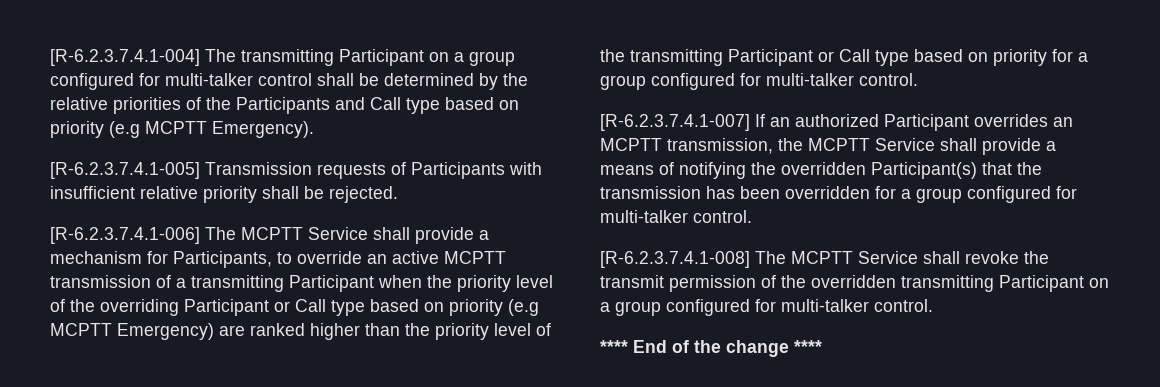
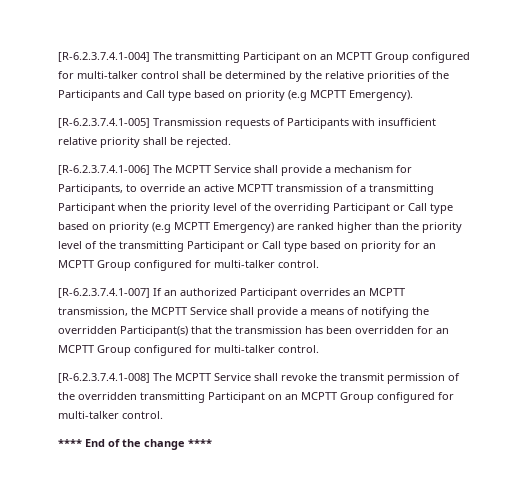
- [R-6.2.3.7.4.1-004] The transmitting Participant on a group configured for multi-talker control shall be determined by the relative priorities of the Participants and Call type based on priority (e.g MCPTT Emergency).
+ [R-6.2.3.7.4.1-004] The transmitting Participant on an MCPTT Group configured for multi-talker control shall be determined by the relative priorities of the Participants and Call type based on priority (e.g MCPTT Emergency).
- [R-6.2.3.7.4.1-006] The MCPTT Service shall provide a mechanism for Participants, to override an active MCPTT transmission of a transmitting Participant when the priority level of the overriding Participant or Call type based on priority (e.g MCPTT Emergency) are ranked higher than the priority level of the transmitting Participant or Call type based on priority for a group configured for multi-talker control.
+ [R-6.2.3.7.4.1-006] The MCPTT Service shall provide a mechanism for Participants, to override an active MCPTT transmission of a transmitting Participant when the priority level of the overriding Participant or Call type based on priority (e.g MCPTT Emergency) are ranked higher than the priority level of the transmitting Participant or Call type based on priority for an MCPTT Group configured for multi-talker control.
- [R-6.2.3.7.4.1-007] If an authorized Participant overrides an MCPTT transmission, the MCPTT Service shall provide a means of notifying the overridden Participant(s) that the transmission has been overridden for a group configured for multi-talker control.
+ [R-6.2.3.7.4.1-007] If an authorized Participant overrides an MCPTT transmission, the MCPTT Service shall provide a means of notifying the overridden Participant(s) that the transmission has been overridden for an MCPTT Group configured for multi-talker control.
- [R-6.2.3.7.4.1-008] The MCPTT Service shall revoke the transmit permission of the overridden transmitting Participant on a group configured for multi-talker control.
+ [R-6.2.3.7.4.1-008] The MCPTT Service shall revoke the transmit permission of the overridden transmitting Participant on an MCPTT Group configured for multi-talker control.

